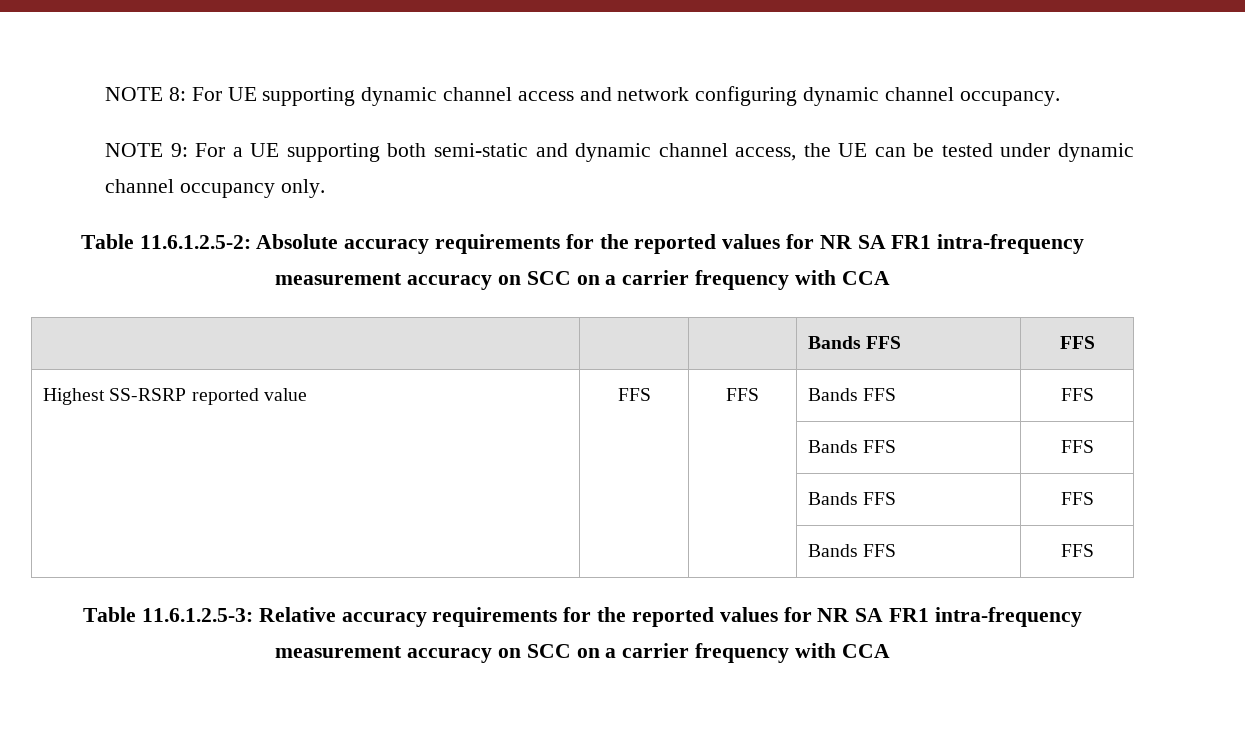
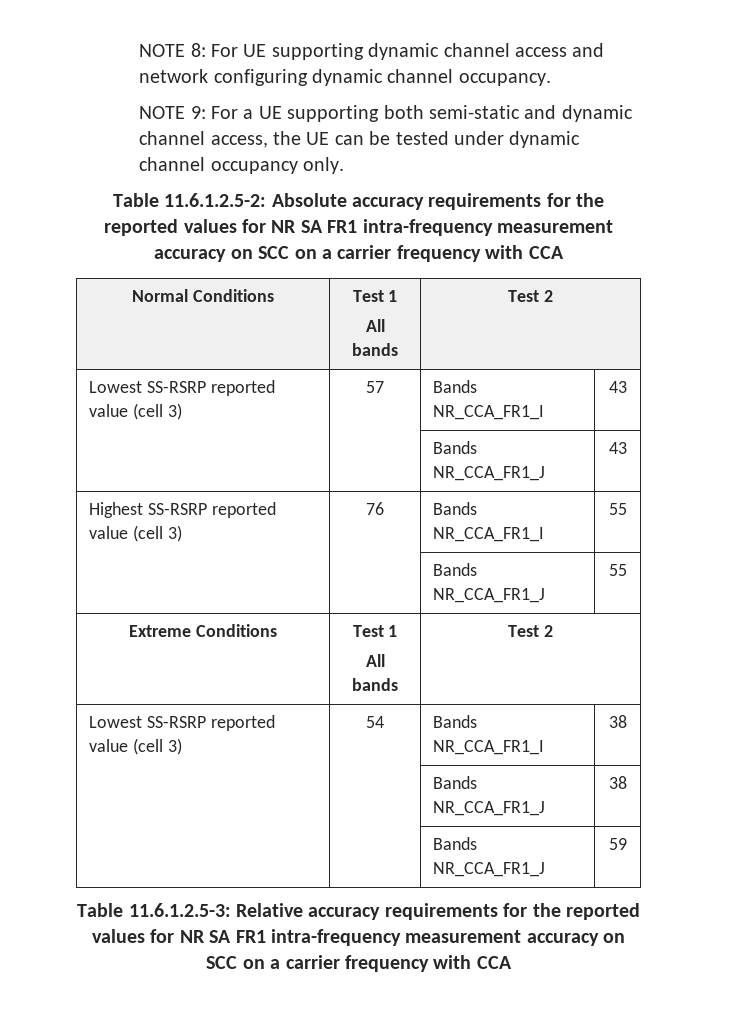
  Table 11.6.1.2.5-2: Absolute accuracy requirements for the reported values for NR SA FR1 intra-frequency measurement accuracy on SCC on a carrier frequency with CCA
- | | | Bands FFS | FFS
+ Normal Conditions | Test 1
+ All bands | Test 2
+ Lowest SS-RSRP reported value (cell 3) | 57 | Bands NR_CCA_FR1_I | 43
+ | | Bands NR_CCA_FR1_J | 43
- Highest SS-RSRP reported value | FFS | FFS | Bands FFS | FFS
- | | | Bands FFS | FFS
- | | | Bands FFS | FFS
- | | | Bands FFS | FFS
+ Highest SS-RSRP reported value (cell 3) | 76 | Bands NR_CCA_FR1_I | 55
+ | | Bands NR_CCA_FR1_J | 55
+ Extreme Conditions | Test 1
+ All bands | Test 2
+ Lowest SS-RSRP reported value (cell 3) | 54 | Bands NR_CCA_FR1_I | 38
+ | | Bands NR_CCA_FR1_J | 38
+ | | Bands NR_CCA_FR1_J | 59

